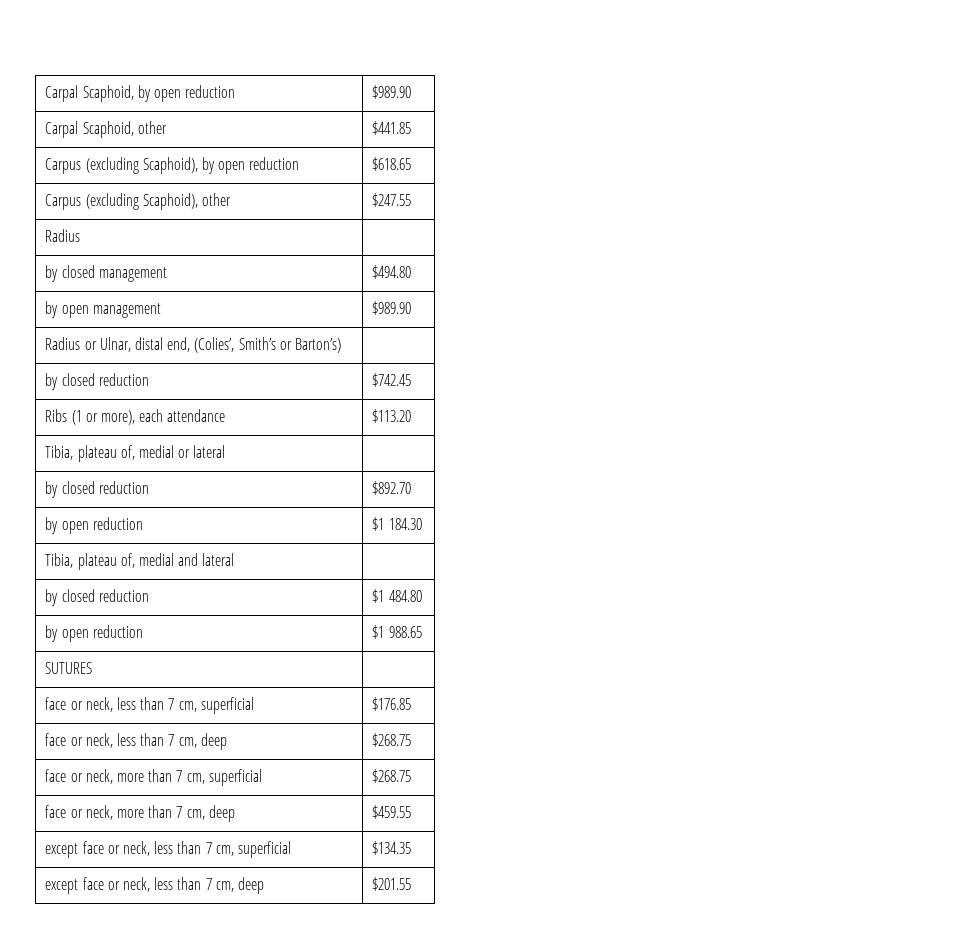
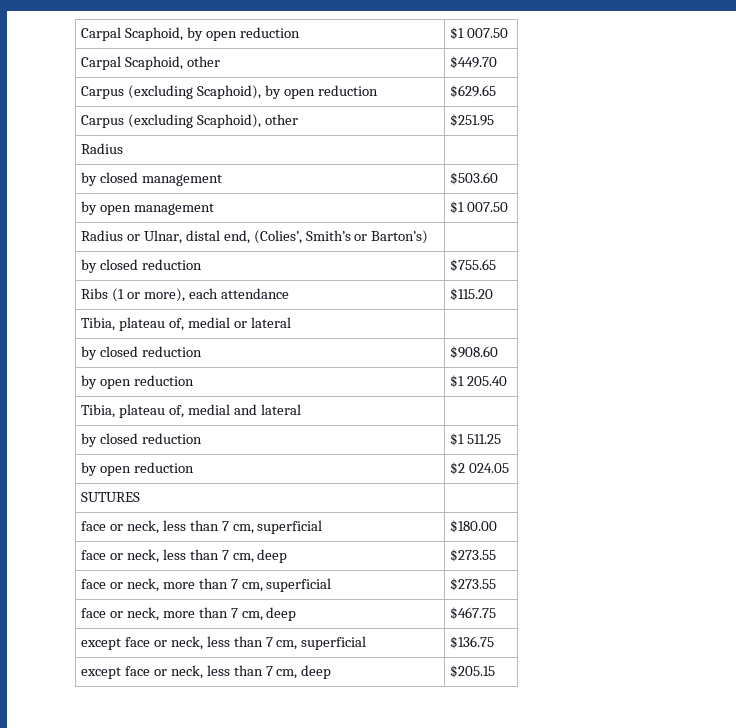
- Carpal Scaphoid, by open reduction | $989.90
+ Carpal Scaphoid, by open reduction | $1 007.50
- Carpal Scaphoid, other | $441.85
+ Carpal Scaphoid, other | $449.70
- Carpus (excluding Scaphoid), by open reduction | $618.65
+ Carpus (excluding Scaphoid), by open reduction | $629.65
- Carpus (excluding Scaphoid), other | $247.55
+ Carpus (excluding Scaphoid), other | $251.95
- by closed management | $494.80
+ by closed management | $503.60
- by open management | $989.90
+ by open management | $1 007.50
- by closed reduction | $742.45
+ by closed reduction | $755.65
- Ribs (1 or more), each attendance | $113.20
+ Ribs (1 or more), each attendance | $115.20
- by closed reduction | $892.70
- by open reduction | $1 184.30
+ by closed reduction | $908.60
+ by open reduction | $1 205.40
- by closed reduction | $1 484.80
- by open reduction | $1 988.65
+ by closed reduction | $1 511.25
+ by open reduction | $2 024.05
- face or neck, less than 7 cm, superficial | $176.85
- face or neck, less than 7 cm, deep | $268.75
+ face or neck, less than 7 cm, superficial | $180.00
+ face or neck, less than 7 cm, deep | $273.55
- face or neck, more than 7 cm, superficial | $268.75
+ face or neck, more than 7 cm, superficial | $273.55
- face or neck, more than 7 cm, deep | $459.55
+ face or neck, more than 7 cm, deep | $467.75
- except face or neck, less than 7 cm, superficial | $134.35
+ except face or neck, less than 7 cm, superficial | $136.75
- except face or neck, less than 7 cm, deep | $201.55
+ except face or neck, less than 7 cm, deep | $205.15

